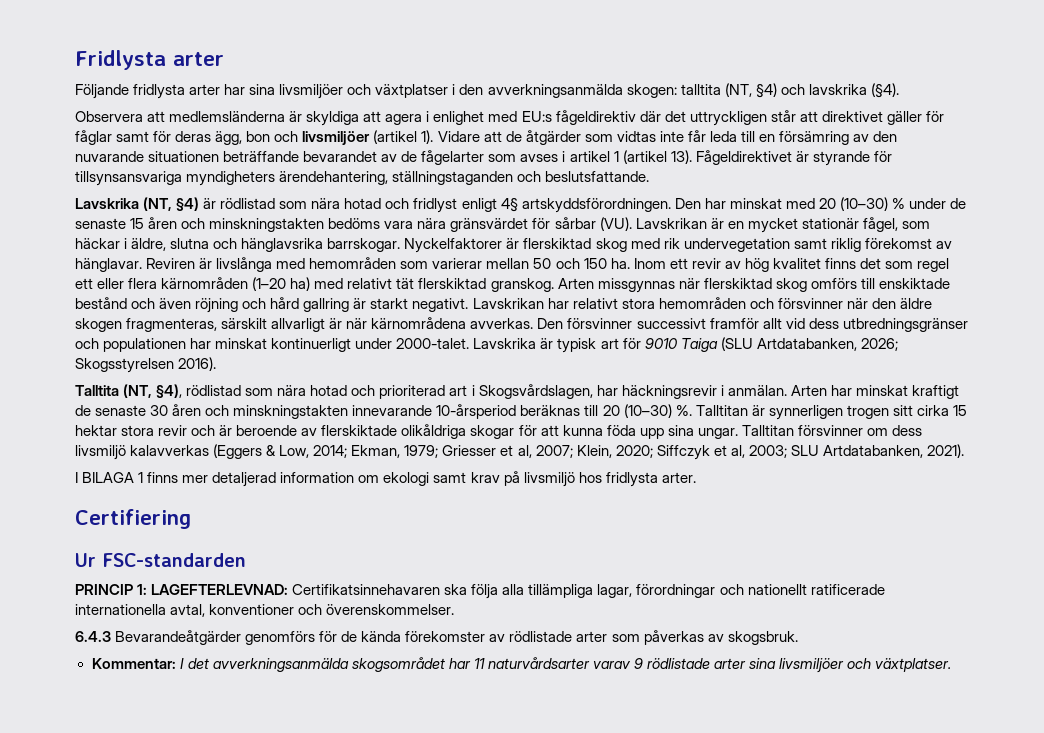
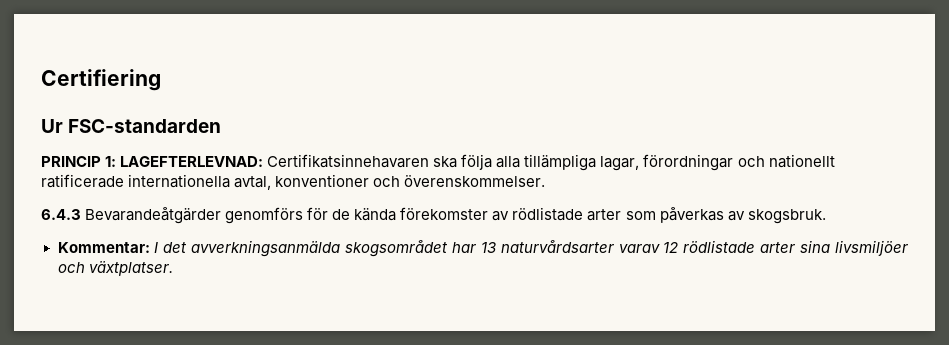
- Fridlysta arter
- Följande fridlysta arter har sina livsmiljöer och växtplatser i den avverkningsanmälda skogen: talltita (NT, §4) och lavskrika (§4).
- Observera att medlemsländerna är skyldiga att agera i enlighet med EU:s fågeldirektiv där det uttryckligen står att direktivet gäller för fåglar samt för deras ägg, bon och livsmiljöer (artikel 1). Vidare att de åtgärder som vidtas inte får leda till en försämring av den nuvarande situationen beträffande bevarandet av de fågelarter som avses i artikel 1 (artikel 13). Fågeldirektivet är styrande för tillsynsansvariga myndigheters ärendehantering, ställningstaganden och beslutsfattande.
- Lavskrika (NT, §4) är rödlistad som nära hotad och fridlyst enligt 4§ artskyddsförordningen. Den har minskat med 20 (10–30) % under de senaste 15 åren och minskningstakten bedöms vara nära gränsvärdet för sårbar (VU). Lavskrikan är en mycket stationär fågel, som häckar i äldre, slutna och hänglavsrika barrskogar. Nyckelfaktorer är flerskiktad skog med rik undervegetation samt riklig förekomst av hänglavar. Reviren är livslånga med hemområden som varierar mellan 50 och 150 ha. Inom ett revir av hög kvalitet finns det som regel ett eller flera kärnområden (1–20 ha) med relativt tät flerskiktad granskog. Arten missgynnas när flerskiktad skog omförs till enskiktade bestånd och även röjning och hård gallring är starkt negativt. Lavskrikan har relativt stora hemområden och försvinner när den äldre skogen fragmenteras, särskilt allvarligt är när kärnområdena avverkas. Den försvinner successivt framför allt vid dess utbredningsgränser och populationen har minskat kontinuerligt under 2000-talet. Lavskrika är typisk art för 9010 Taiga (SLU Artdatabanken, 2026; Skogsstyrelsen 2016).
- Talltita (NT, §4), rödlistad som nära hotad och prioriterad art i Skogsvårdslagen, har häckningsrevir i anmälan. Arten har minskat kraftigt de senaste 30 åren och minskningstakten innevarande 10-årsperiod beräknas till 20 (10–30) %. Talltitan är synnerligen trogen sitt cirka 15 hektar stora revir och är beroende av flerskiktade olikåldriga skogar för att kunna föda upp sina ungar. Talltitan försvinner om dess livsmiljö kalavverkas (Eggers & Low, 2014; Ekman, 1979; Griesser et al, 2007; Klein, 2020; Siffczyk et al, 2003; SLU Artdatabanken, 2021).
- I BILAGA 1 finns mer detaljerad information om ekologi samt krav på livsmiljö hos fridlysta arter.
- Kommentar: I det avverkningsanmälda skogsområdet har 11 naturvårdsarter varav 9 rödlistade arter sina livsmiljöer och växtplatser.
+ Kommentar: I det avverkningsanmälda skogsområdet har 13 naturvårdsarter varav 12 rödlistade arter sina livsmiljöer och växtplatser.

